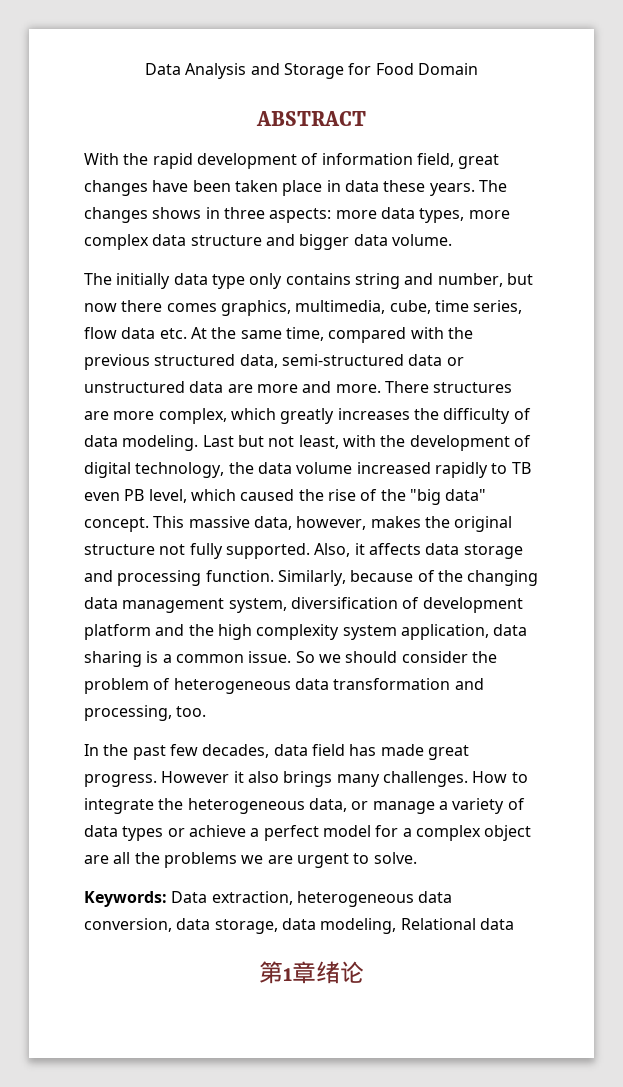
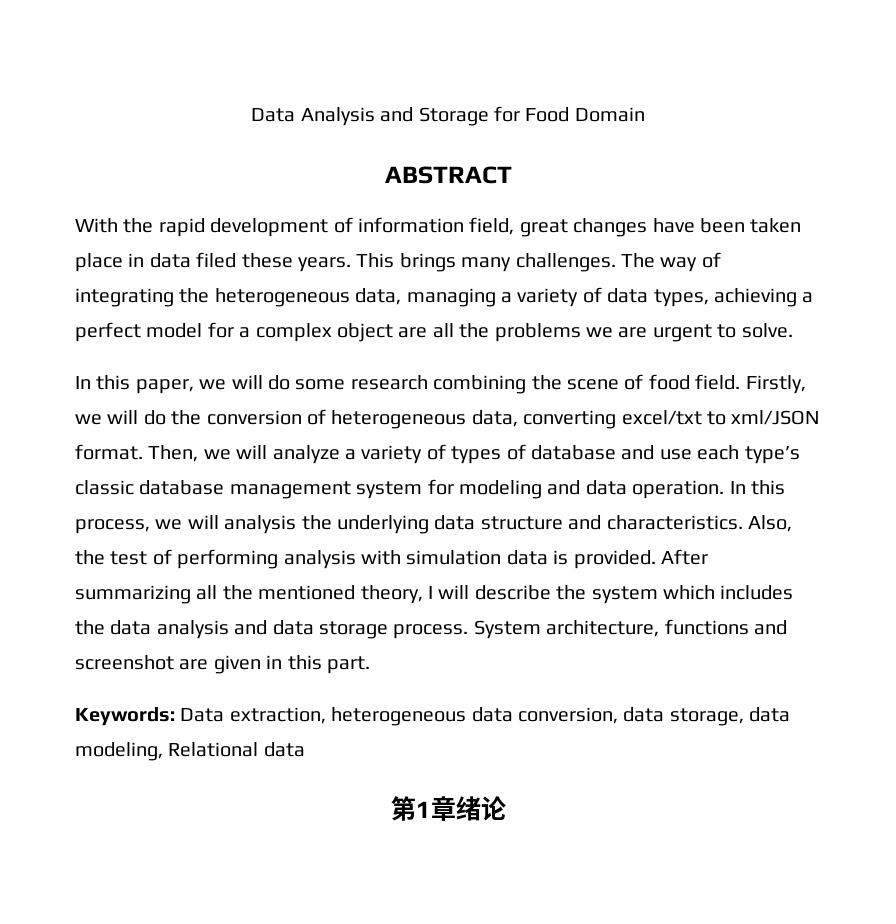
- With the rapid development of information field, great changes have been taken place in data these years.
+ With the rapid development of information field, great changes have been taken place in data filed these years.
- The changes shows in three aspects: more data types, more complex data structure and bigger data volume.
- The initially data type only contains string and number, but now there comes graphics, multimedia, cube, time series, flow data etc. At the same time, compared with the previous structured data, semi-structured data or unstructured data are more and more. There structures are more complex, which greatly increases the difficulty of data modeling. Last but not least, with the development of digital technology, the data volume increased rapidly to TB even PB level, which caused the rise of the "big data" concept. This massive data, however, makes the original structure not fully supported. Also, it affects data storage and processing function. Similarly, because of the changing data management system, diversification of development platform and the high complexity system application, data sharing is a common issue. So we should consider the problem of heterogeneous data transformation and processing, too.
- In the past few decades, data field has made great progress. However it also brings many challenges. How to integrate the heterogeneous data, or manage a variety of data types or achieve a perfect model for a complex object are all the problems we are urgent to solve.
+ This brings many challenges. The way of integrating the heterogeneous data, managing a variety of data types, achieving a perfect model for a complex object are all the problems we are urgent to solve.
+ In this paper, we will do some research combining the scene of food field. Firstly, we will do the conversion of heterogeneous data, converting excel/txt to xml/JSON format. Then, we will analyze a variety of types of database and use each type’s classic database management system for modeling and data operation. In this process, we will analysis the underlying data structure and characteristics. Also, the test of performing analysis with simulation data is provided. After summarizing all the mentioned theory, I will describe the system which includes the data analysis and data storage process. System architecture, functions and screenshot are given in this part.

